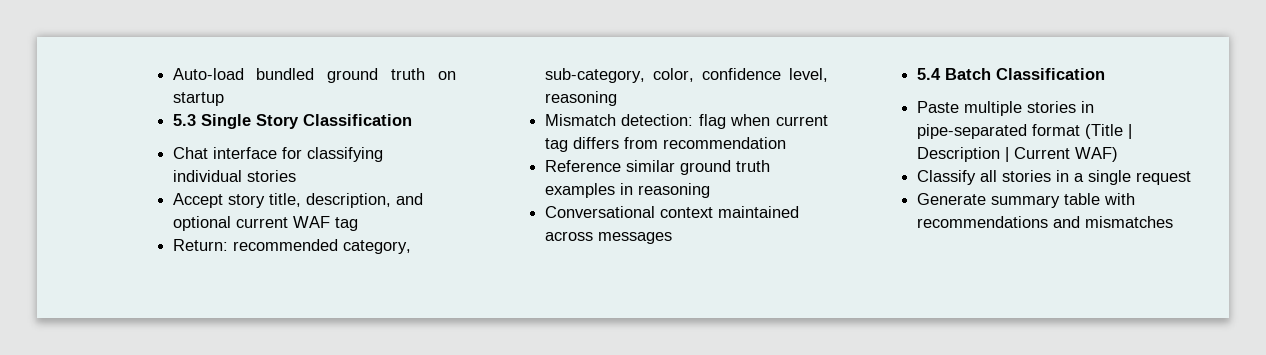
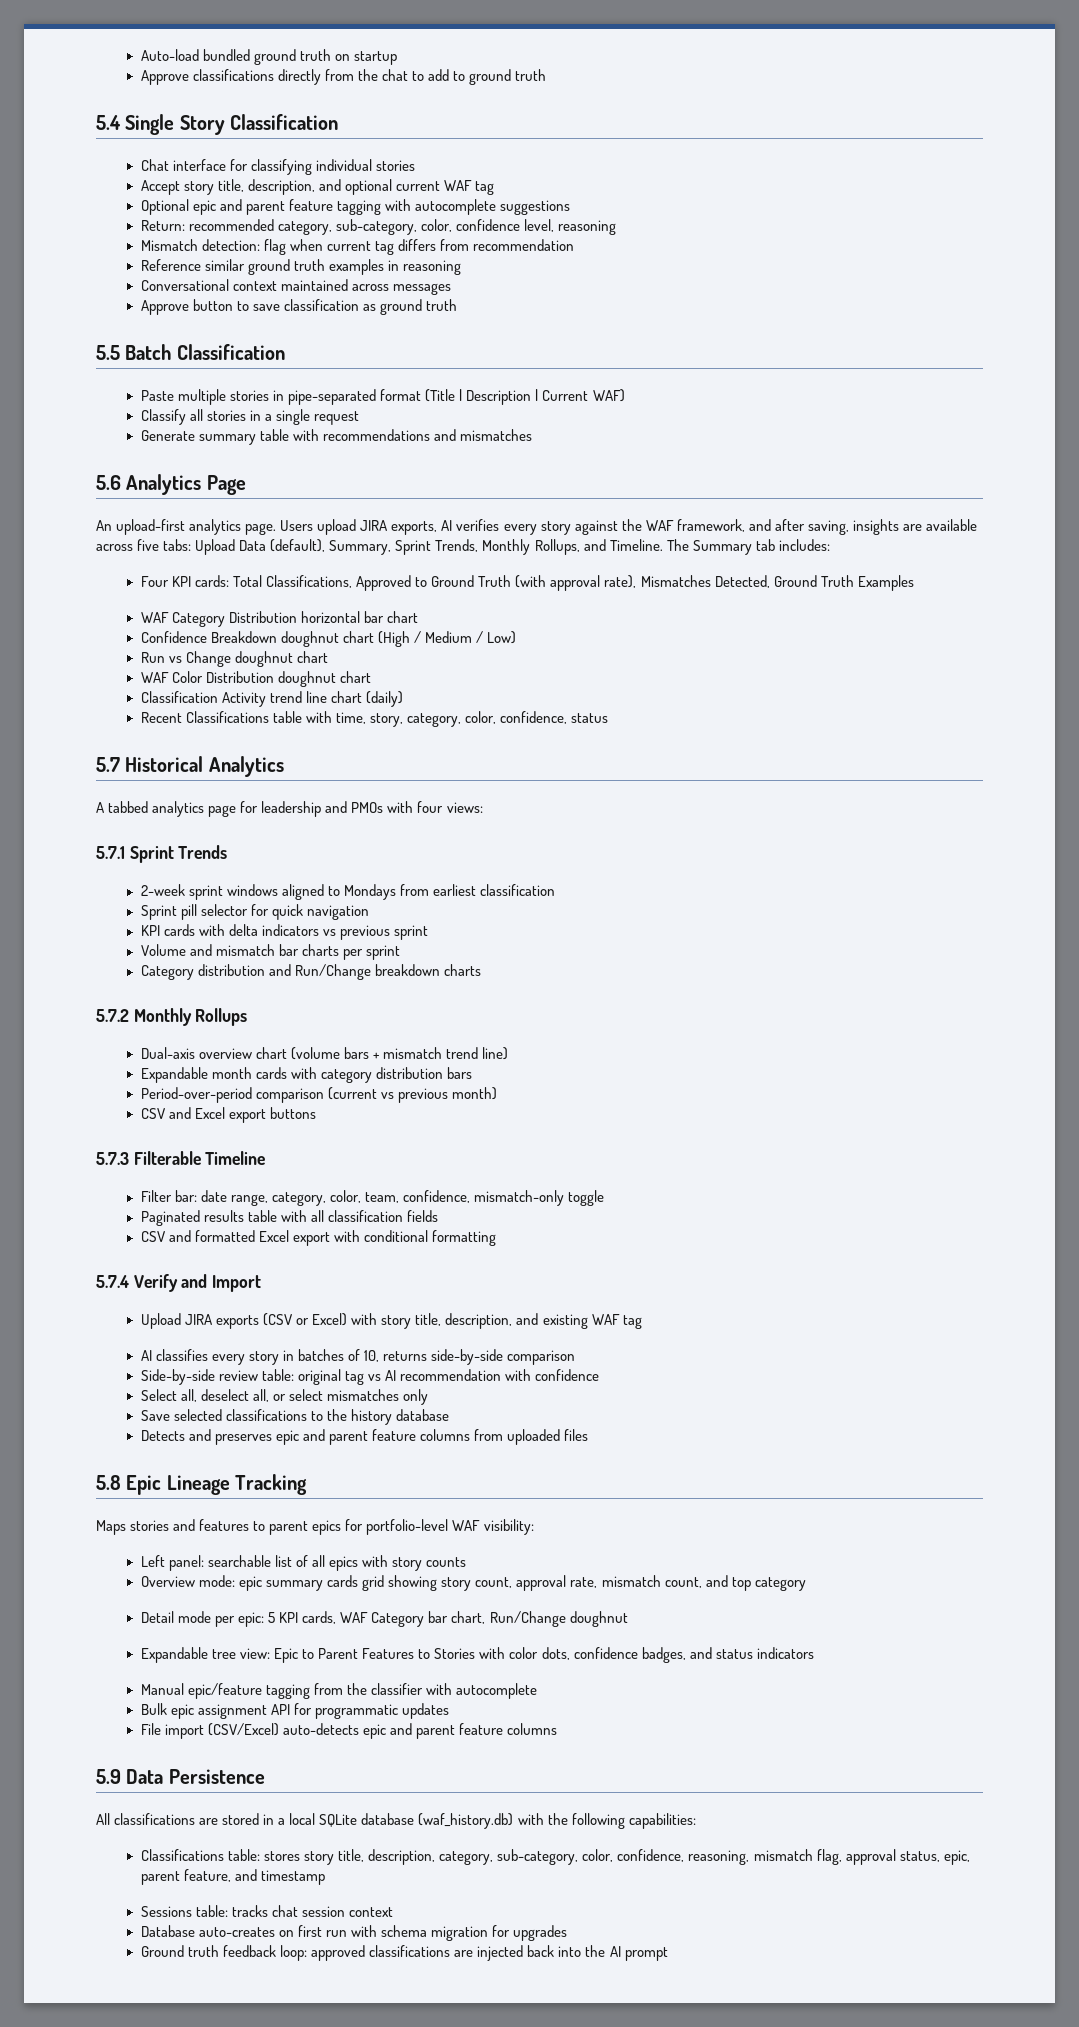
- 5.3 Single Story Classification
+ Approve classifications directly from the chat to add to ground truth
+ 5.4 Single Story Classification
+ Optional epic and parent feature tagging with autocomplete suggestions
- 5.4 Batch Classification
+ Approve button to save classification as ground truth
+ 5.5 Batch Classification
+ 5.6 Analytics Page
+ An upload-first analytics page. Users upload JIRA exports, AI verifies every story against the WAF framework, and after saving, insights are available across five tabs: Upload Data (default), Summary, Sprint Trends, Monthly Rollups, and Timeline. The Summary tab includes:
+ Four KPI cards: Total Classifications, Approved to Ground Truth (with approval rate), Mismatches Detected, Ground Truth Examples
+ WAF Category Distribution horizontal bar chart
+ Confidence Breakdown doughnut chart (High / Medium / Low)
+ Run vs Change doughnut chart
+ WAF Color Distribution doughnut chart
+ Classification Activity trend line chart (daily)
+ Recent Classifications table with time, story, category, color, confidence, status
+ 5.7 Historical Analytics
+ A tabbed analytics page for leadership and PMOs with four views:
+ 5.7.1 Sprint Trends
+ 2-week sprint windows aligned to Mondays from earliest classification
+ Sprint pill selector for quick navigation
+ KPI cards with delta indicators vs previous sprint
+ Volume and mismatch bar charts per sprint
+ Category distribution and Run/Change breakdown charts
+ 5.7.2 Monthly Rollups
+ Dual-axis overview chart (volume bars + mismatch trend line)
+ Expandable month cards with category distribution bars
+ Period-over-period comparison (current vs previous month)
+ CSV and Excel export buttons
+ 5.7.3 Filterable Timeline
+ Filter bar: date range, category, color, team, confidence, mismatch-only toggle
+ Paginated results table with all classification fields
+ CSV and formatted Excel export with conditional formatting
+ 5.7.4 Verify and Import
+ Upload JIRA exports (CSV or Excel) with story title, description, and existing WAF tag
+ AI classifies every story in batches of 10, returns side-by-side comparison
+ Side-by-side review table: original tag vs AI recommendation with confidence
+ Select all, deselect all, or select mismatches only
+ Save selected classifications to the history database
+ Detects and preserves epic and parent feature columns from uploaded files
+ 5.8 Epic Lineage Tracking
+ Maps stories and features to parent epics for portfolio-level WAF visibility:
+ Left panel: searchable list of all epics with story counts
+ Overview mode: epic summary cards grid showing story count, approval rate, mismatch count, and top category
+ Detail mode per epic: 5 KPI cards, WAF Category bar chart, Run/Change doughnut
+ Expandable tree view: Epic to Parent Features to Stories with color dots, confidence badges, and status indicators
+ Manual epic/feature tagging from the classifier with autocomplete
+ Bulk epic assignment API for programmatic updates
+ File import (CSV/Excel) auto-detects epic and parent feature columns
+ 5.9 Data Persistence
+ All classifications are stored in a local SQLite database (waf_history.db) with the following capabilities:
+ Classifications table: stores story title, description, category, sub-category, color, confidence, reasoning, mismatch flag, approval status, epic, parent feature, and timestamp
+ Sessions table: tracks chat session context
+ Database auto-creates on first run with schema migration for upgrades
+ Ground truth feedback loop: approved classifications are injected back into the AI prompt

